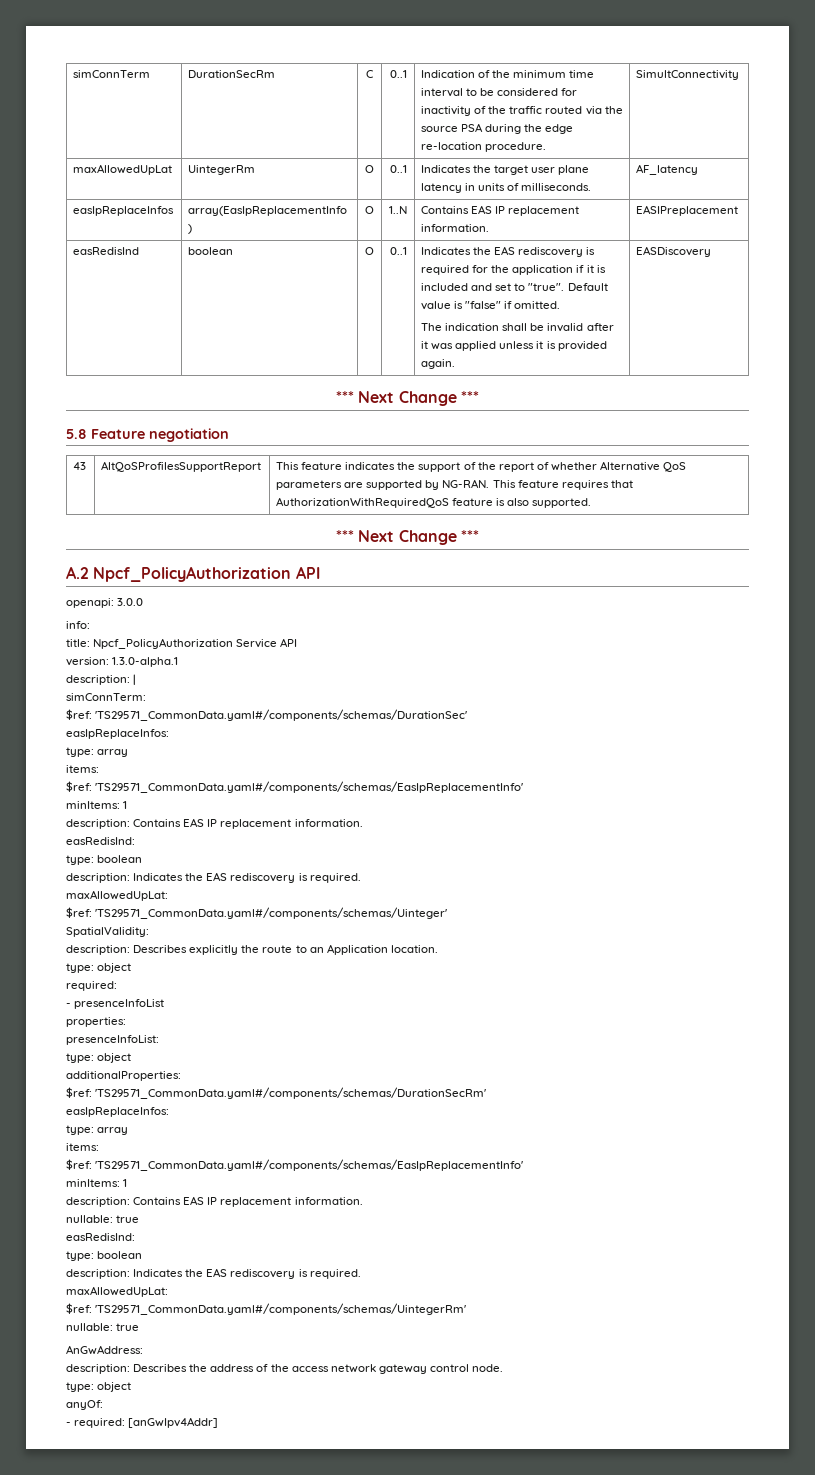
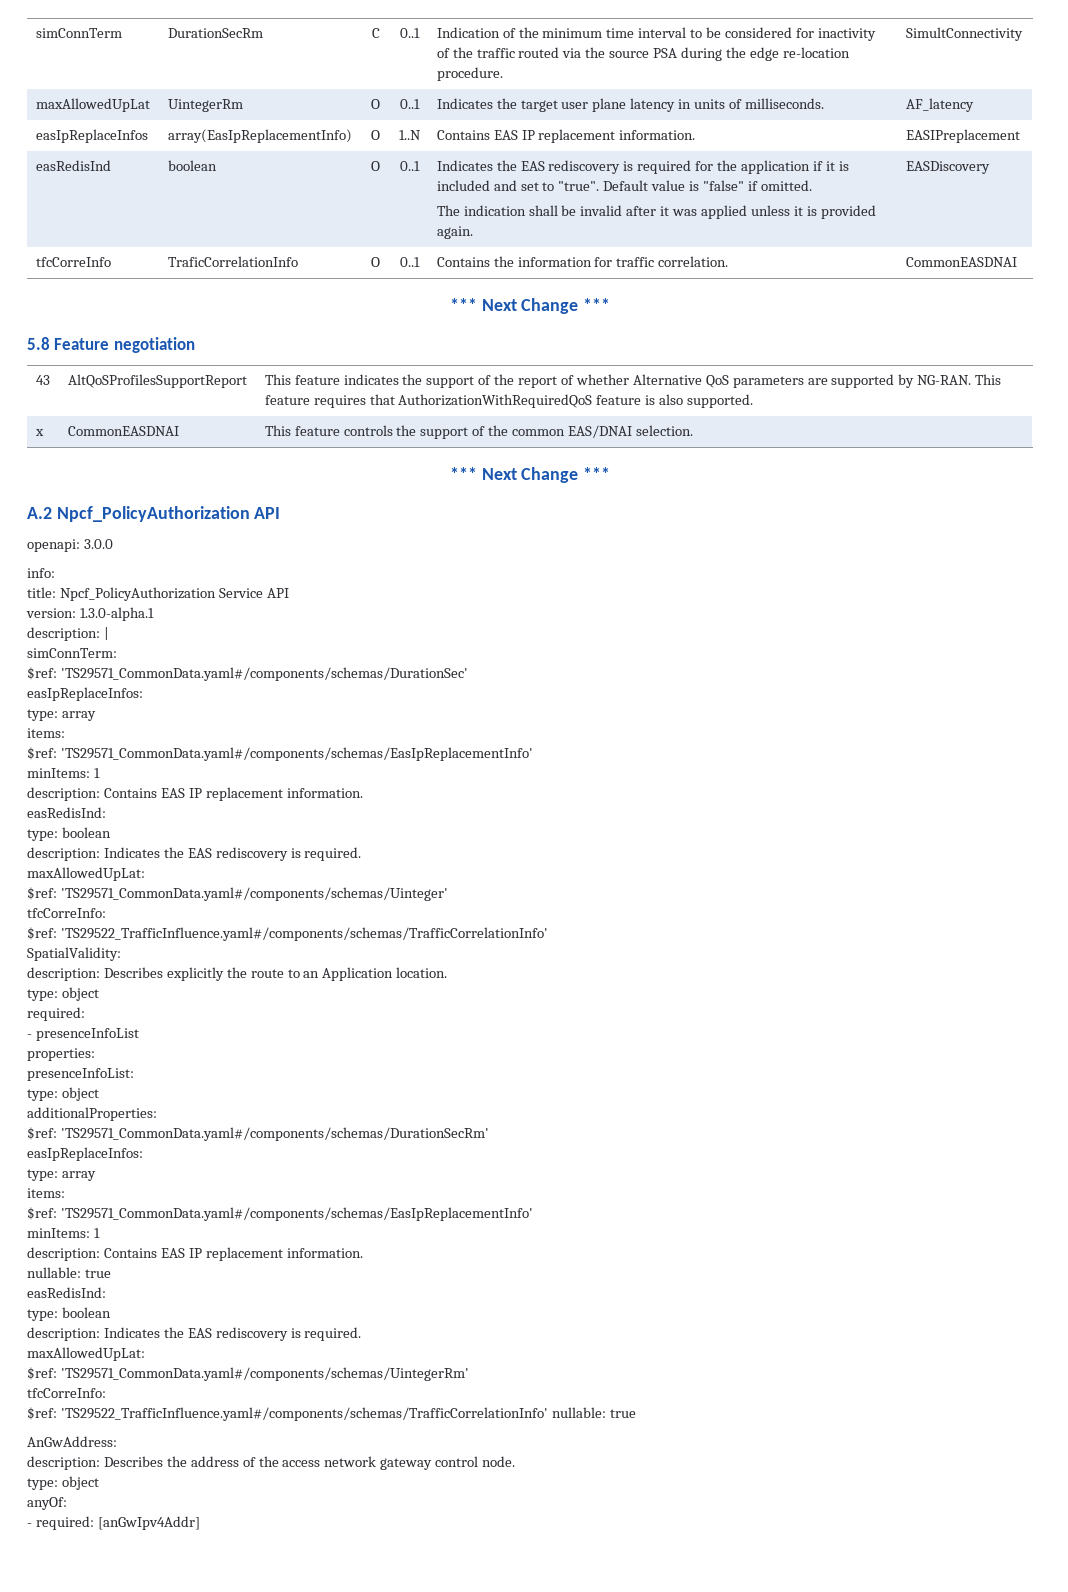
+ tfcCorreInfo | TraficCorrelationInfo | O | 0..1 | Contains the information for traffic correlation. | CommonEASDNAI
+ x | CommonEASDNAI | This feature controls the support of the common EAS/DNAI selection.
  $ref: 'TS29571_CommonData.yaml#/components/schemas/Uinteger'
+ tfcCorreInfo:
+ $ref: 'TS29522_TrafficInfluence.yaml#/components/schemas/TrafficCorrelationInfo'
  $ref: 'TS29571_CommonData.yaml#/components/schemas/UintegerRm'
- nullable: true
+ tfcCorreInfo:
+ $ref: 'TS29522_TrafficInfluence.yaml#/components/schemas/TrafficCorrelationInfo' nullable: true

